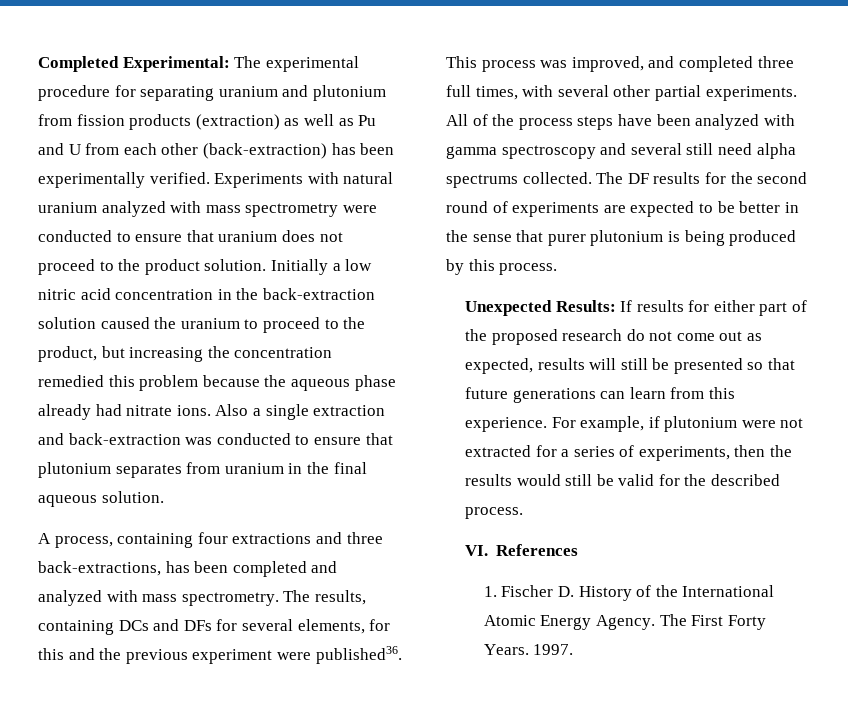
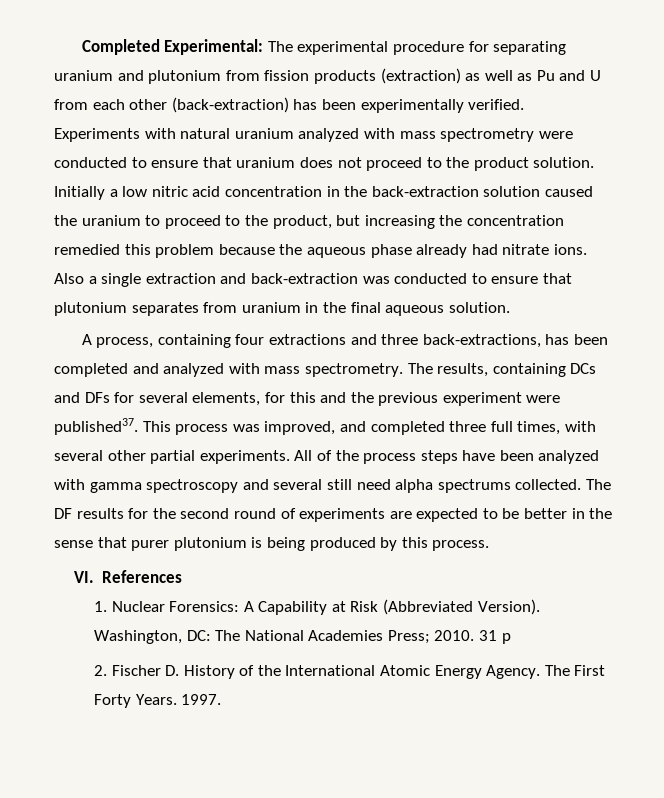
- The results, containing DCs and DFs for several elements, for this and the previous experiment were published36.
+ The results, containing DCs and DFs for several elements, for this and the previous experiment were published37.
- Unexpected Results: If results for either part of the proposed research do not come out as expected, results will still be presented so that future generations can learn from this experience. For example, if plutonium were not extracted for a series of experiments, then the results would still be valid for the described process.
  VI. References
- 1. Fischer D. History of the International Atomic Energy Agency.
+ 1. Nuclear Forensics: A Capability at Risk (Abbreviated Version). Washington, DC: The National Academies Press; 2010. 31 p
+ 2. Fischer D. History of the International Atomic Energy Agency.

